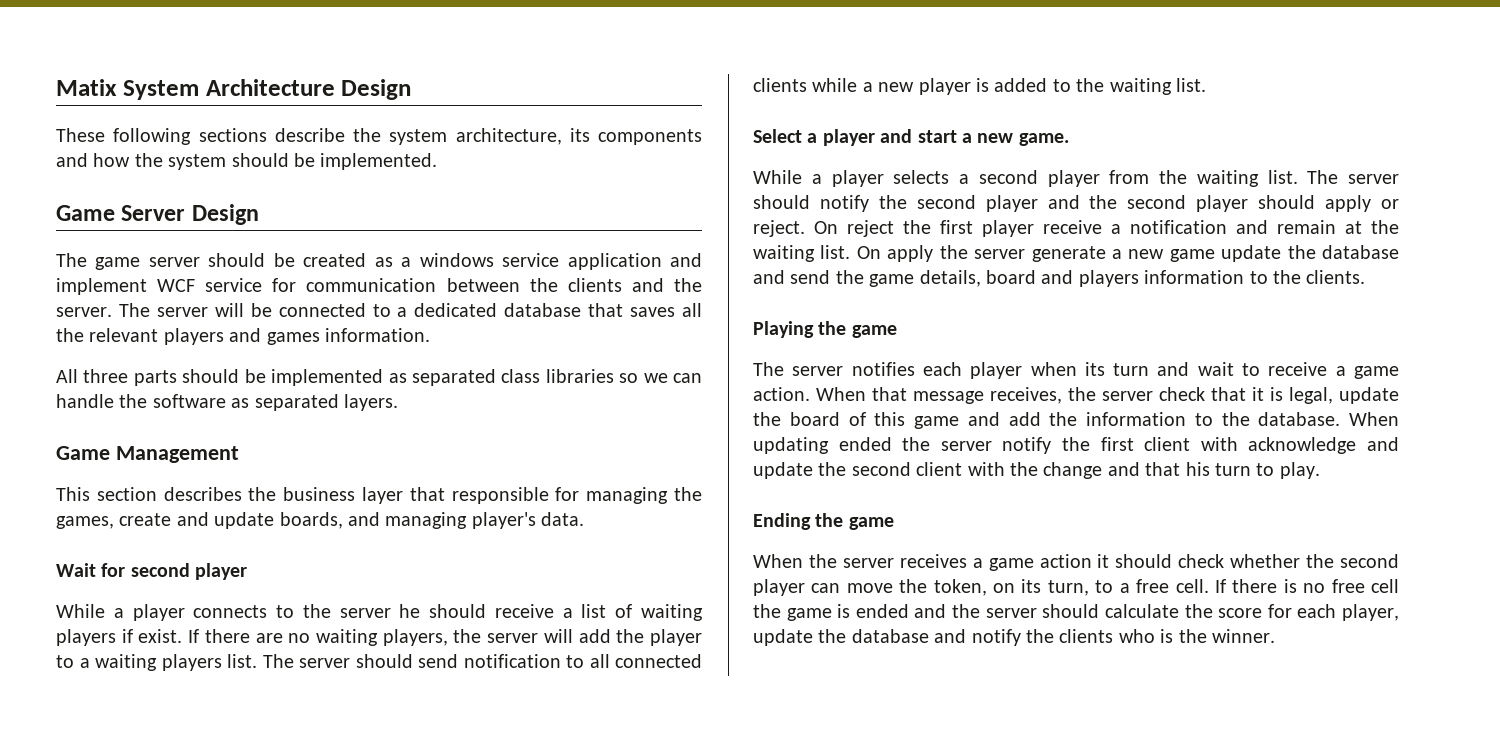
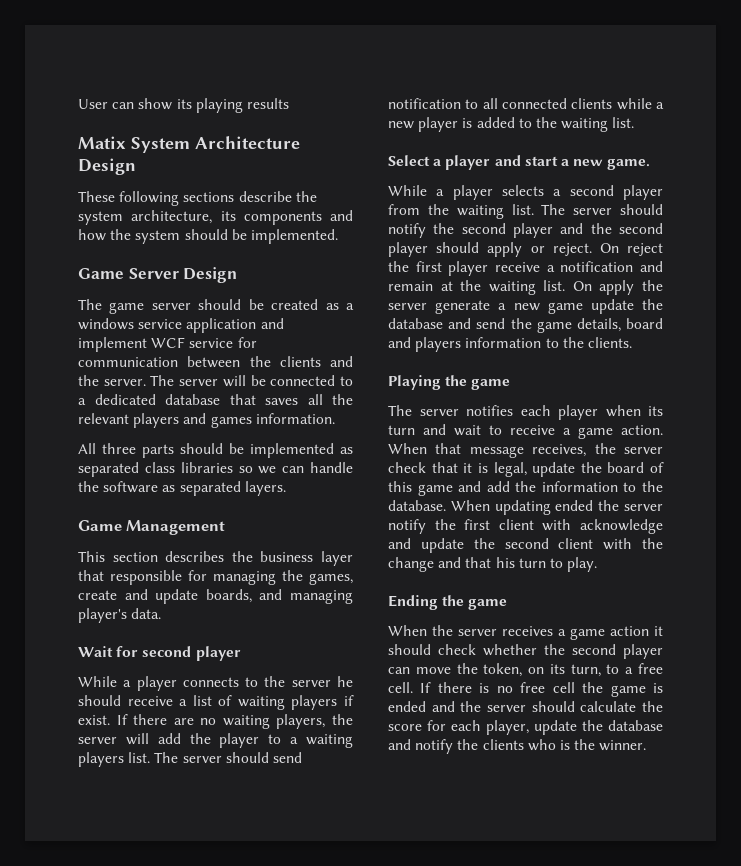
+ User can show its playing results

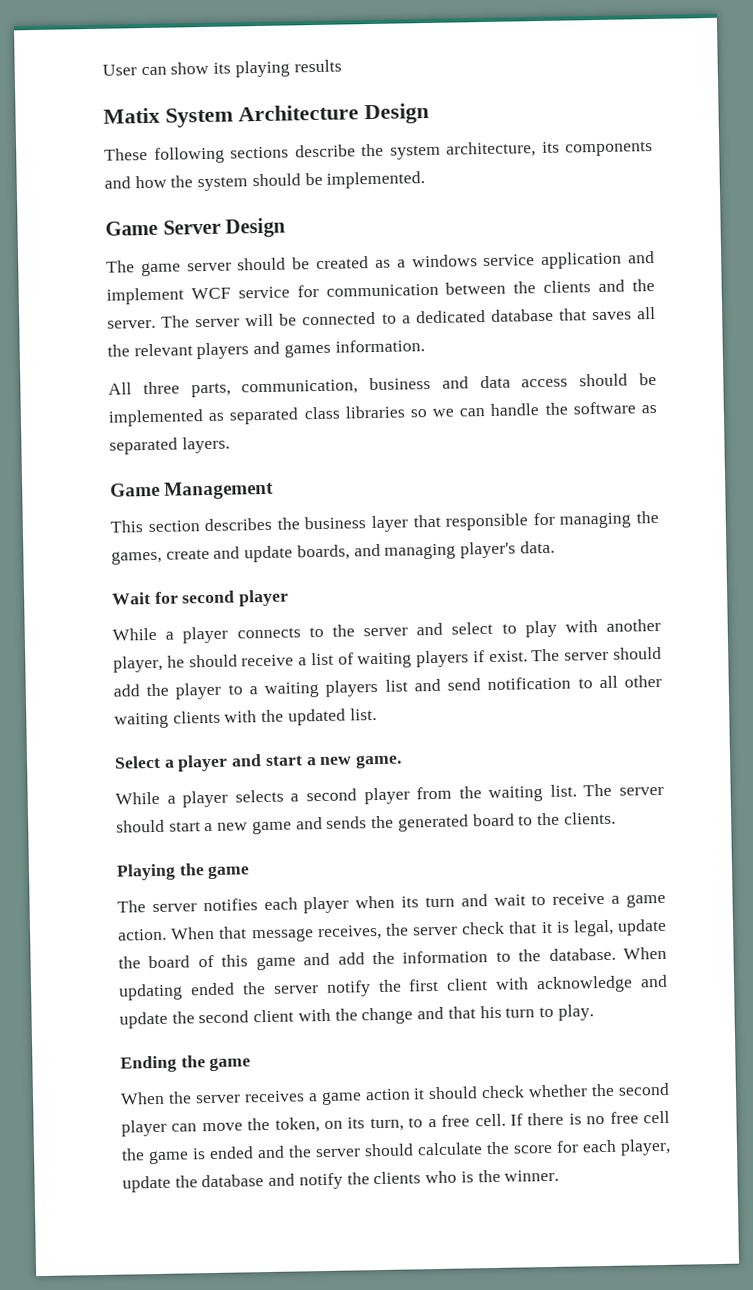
- All three parts should be implemented as separated class libraries so we can handle the software as separated layers.
+ All three parts, communication, business and data access should be implemented as separated class libraries so we can handle the software as separated layers.
- While a player connects to the server he should receive a list of waiting players if exist.
+ While a player connects to the server and select to play with another player, he should receive a list of waiting players if exist.
- If there are no waiting players, the server will add the player to a waiting players list. The server should send notification to all connected clients while a new player is added to the waiting list.
+ The server should add the player to a waiting players list and send notification to all other waiting clients with the updated list.
- The server should notify the second player and the second player should apply or reject. On reject the first player receive a notification and remain at the waiting list. On apply the server generate a new game update the database and send the game details, board and players information to the clients.
+ The server should start a new game and sends the generated board to the clients.

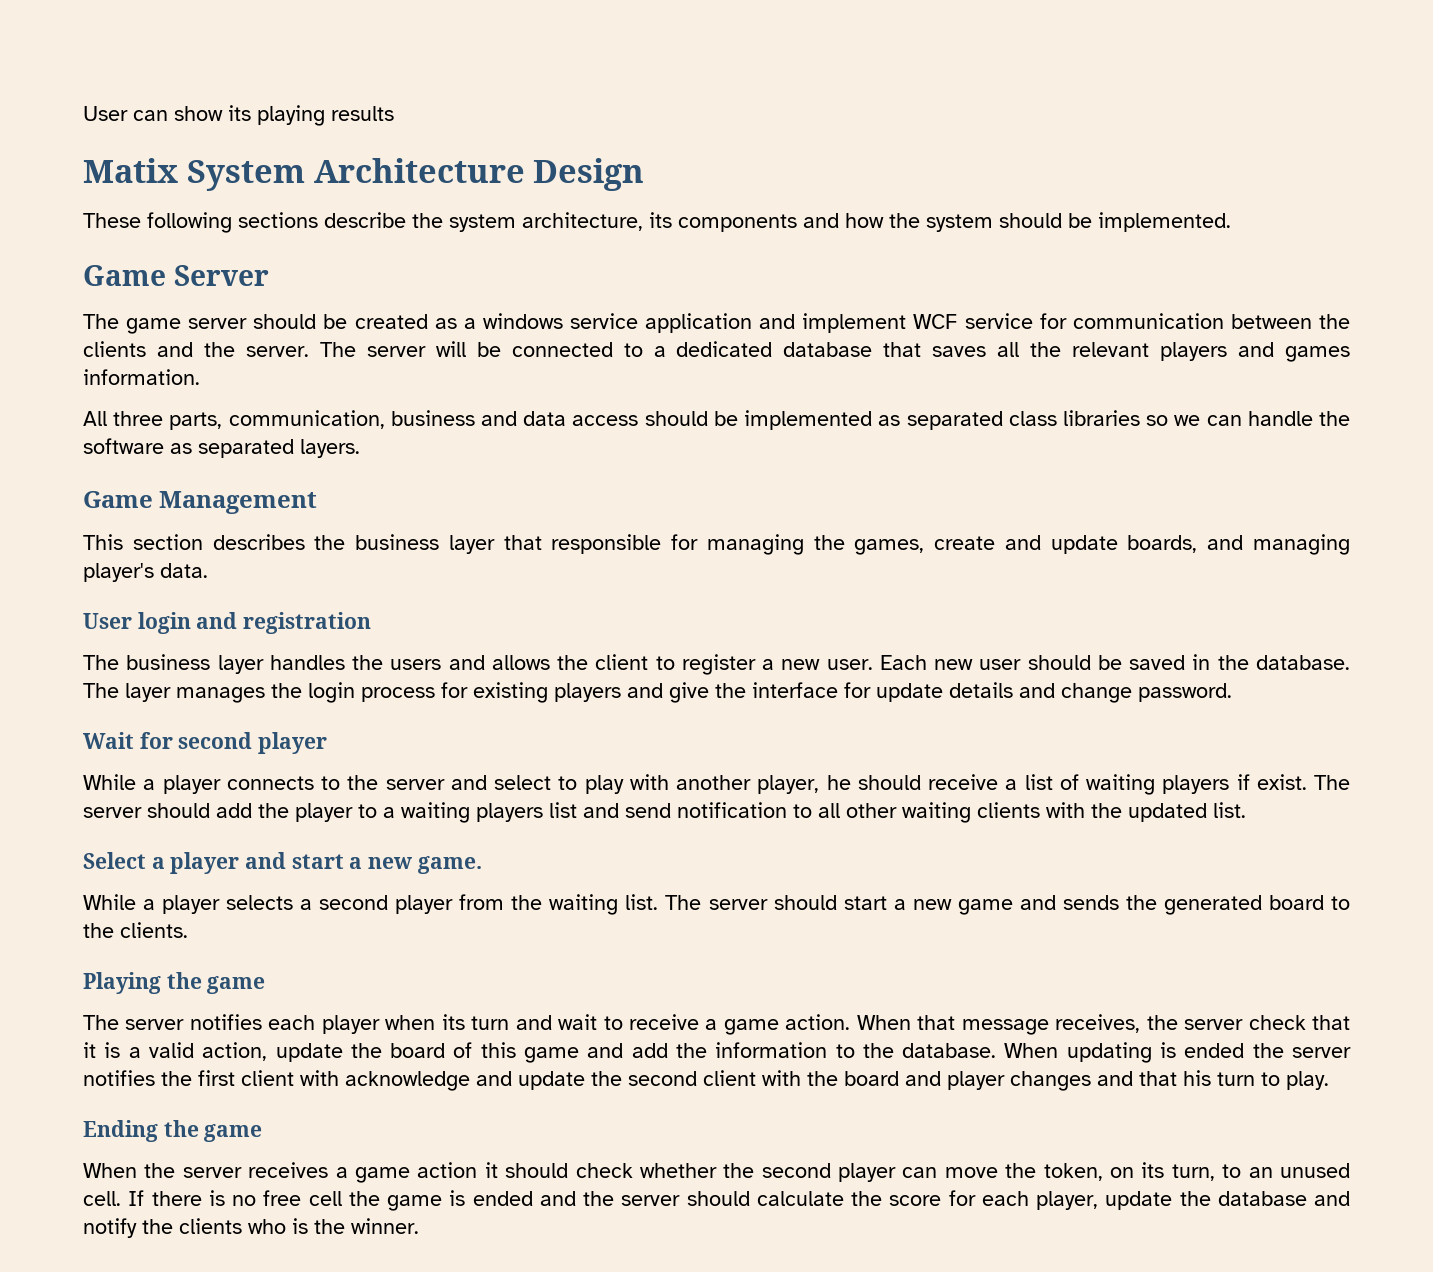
- Game Server Design
+ Game Server
+ User login and registration
+ The business layer handles the users and allows the client to register a new user. Each new user should be saved in the database. The layer manages the login process for existing players and give the interface for update details and change password.
- When that message receives, the server check that it is legal, update the board of this game and add the information to the database.
+ When that message receives, the server check that it is a valid action, update the board of this game and add the information to the database.
- When updating ended the server notify the first client with acknowledge and update the second client with the change and that his turn to play.
+ When updating is ended the server notifies the first client with acknowledge and update the second client with the board and player changes and that his turn to play.
- When the server receives a game action it should check whether the second player can move the token, on its turn, to a free cell.
+ When the server receives a game action it should check whether the second player can move the token, on its turn, to an unused cell.

